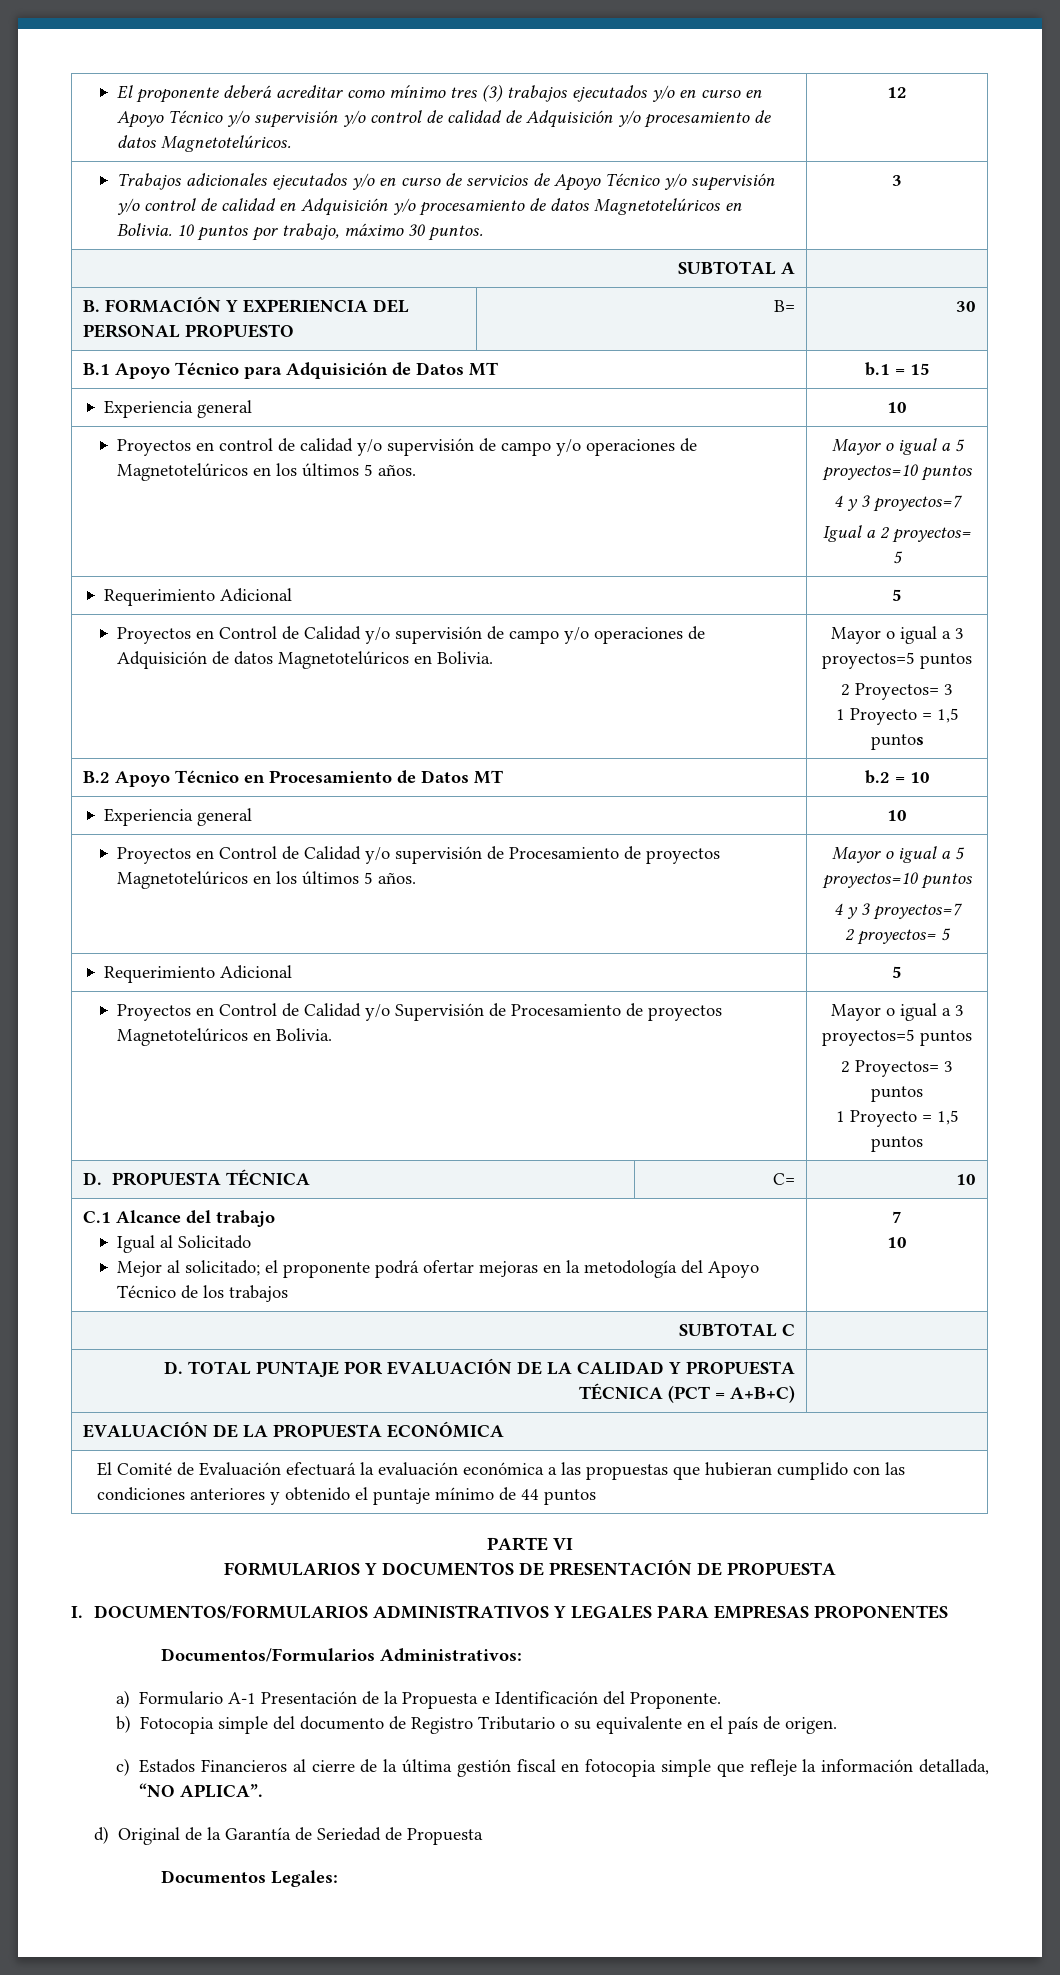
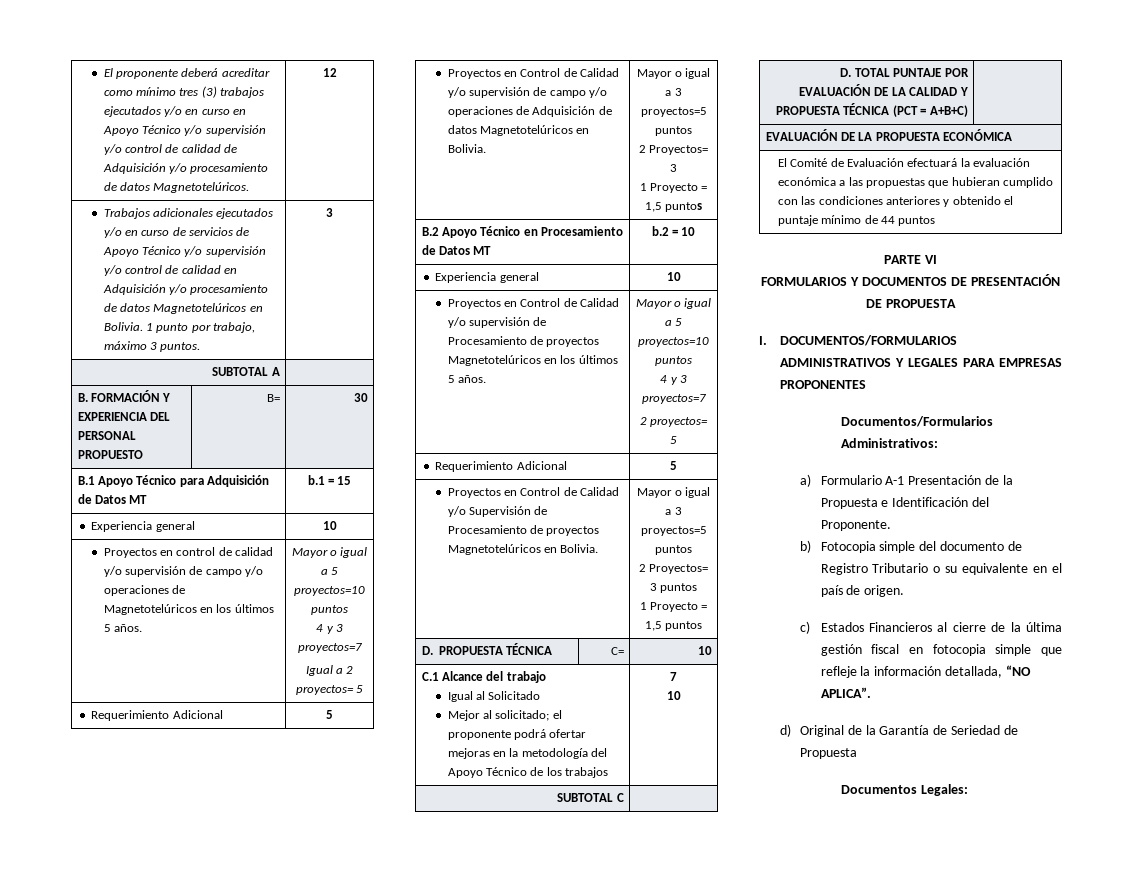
- Trabajos adicionales ejecutados y/o en curso de servicios de Apoyo Técnico y/o supervisión y/o control de calidad en Adquisición y/o procesamiento de datos Magnetotelúricos en Bolivia. 10 puntos por trabajo, máximo 30 puntos. | 3
+ Trabajos adicionales ejecutados y/o en curso de servicios de Apoyo Técnico y/o supervisión y/o control de calidad en Adquisición y/o procesamiento de datos Magnetotelúricos en Bolivia. 1 punto por trabajo, máximo 3 puntos. | 3

